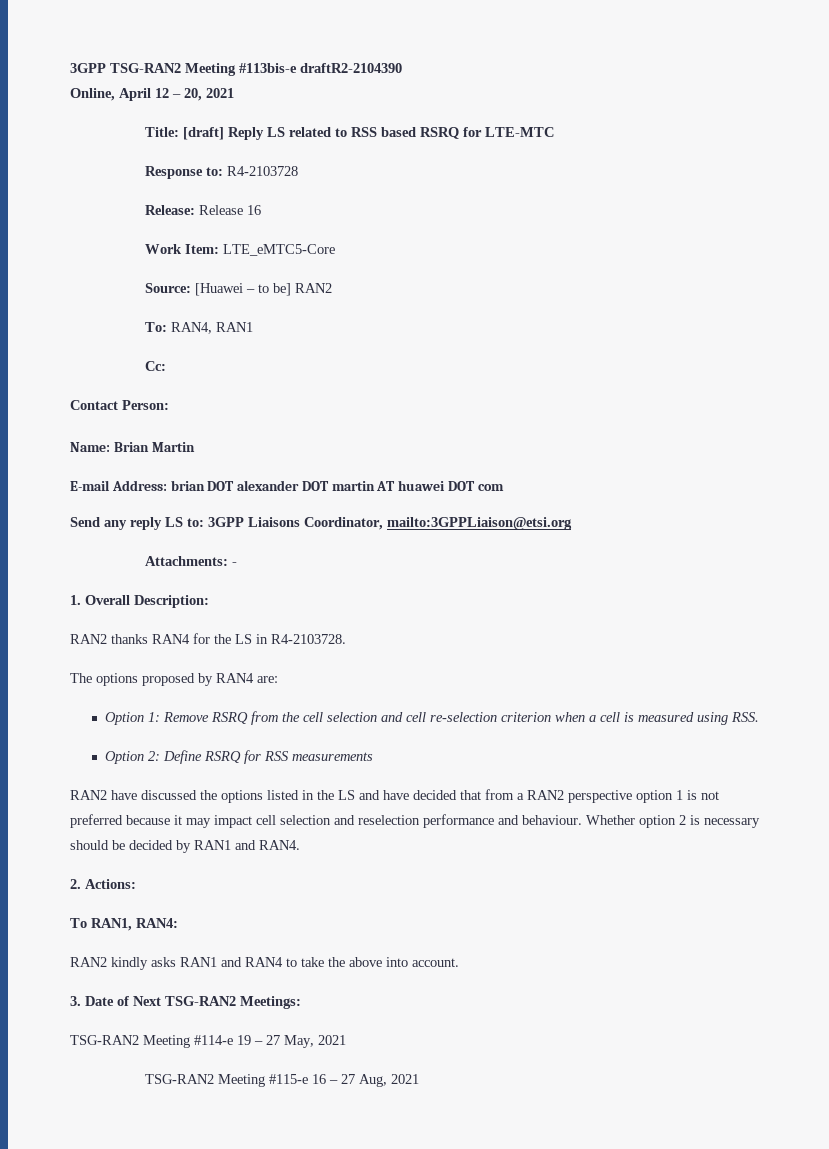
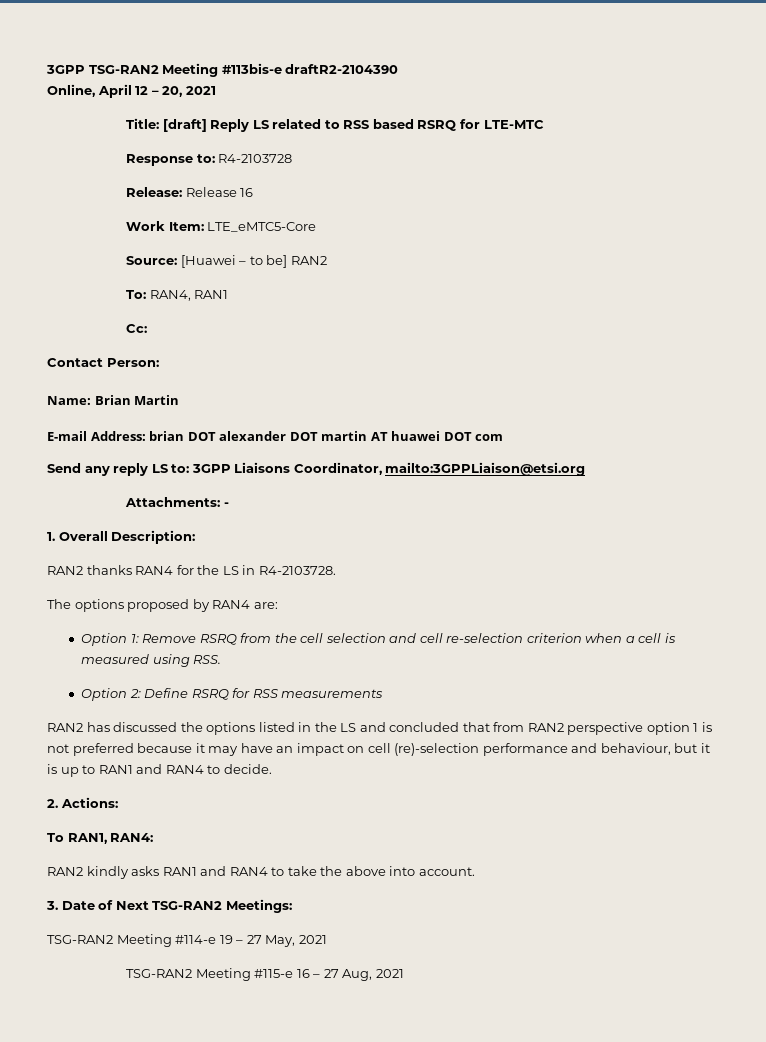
- RAN2 have discussed the options listed in the LS and have decided that from a RAN2 perspective option 1 is not preferred because it may impact cell selection and reselection performance and behaviour. Whether option 2 is necessary should be decided by RAN1 and RAN4.
+ RAN2 has discussed the options listed in the LS and concluded that from RAN2 perspective option 1 is not preferred because it may have an impact on cell (re)-selection performance and behaviour, but it is up to RAN1 and RAN4 to decide.

